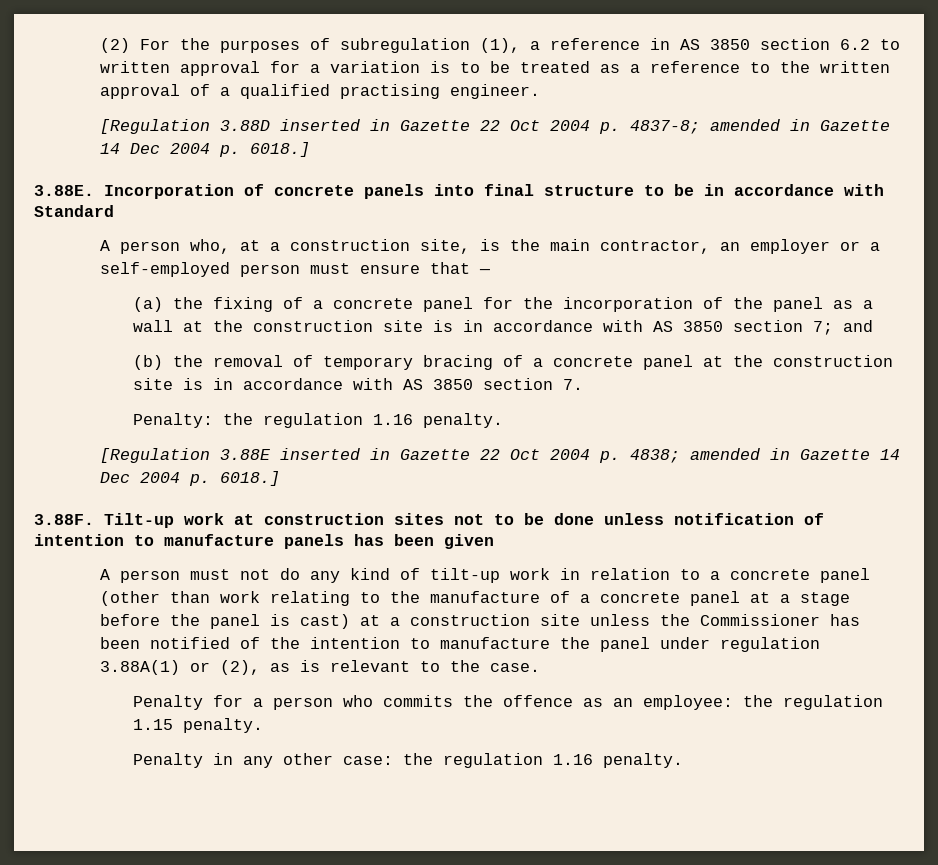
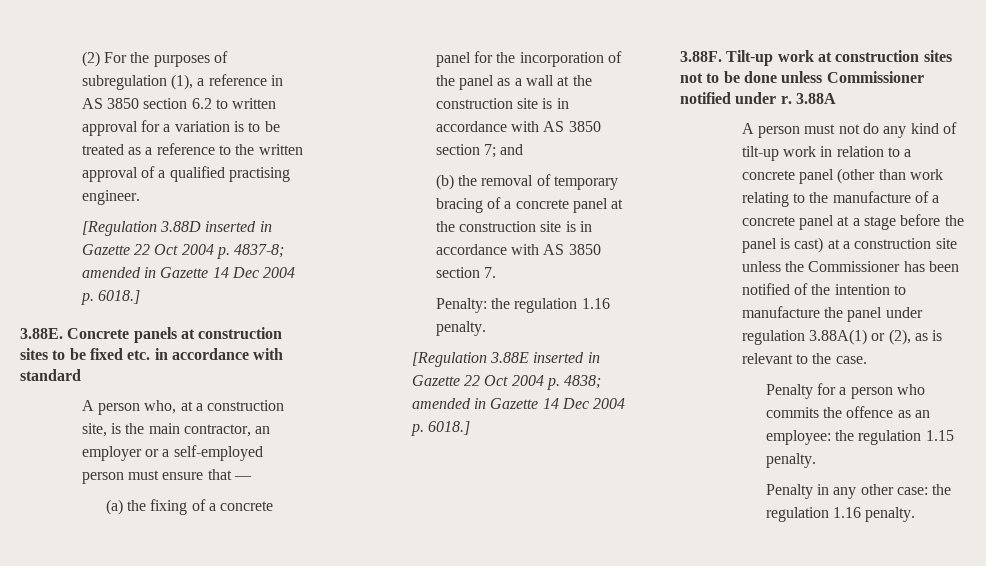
- 3.88E. Incorporation of concrete panels into final structure to be in accordance with Standard
+ 3.88E. Concrete panels at construction sites to be fixed etc. in accordance with standard
- 3.88F. Tilt-up work at construction sites not to be done unless notification of intention to manufacture panels has been given
+ 3.88F. Tilt-up work at construction sites not to be done unless Commissioner notified under r. 3.88A

